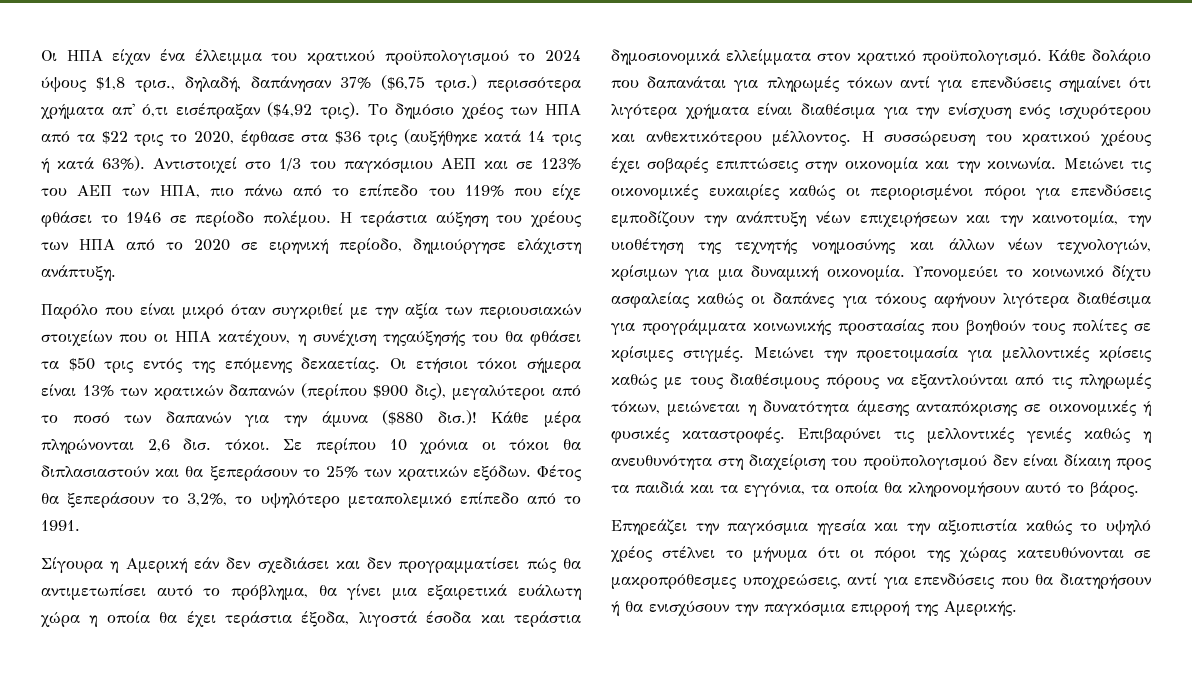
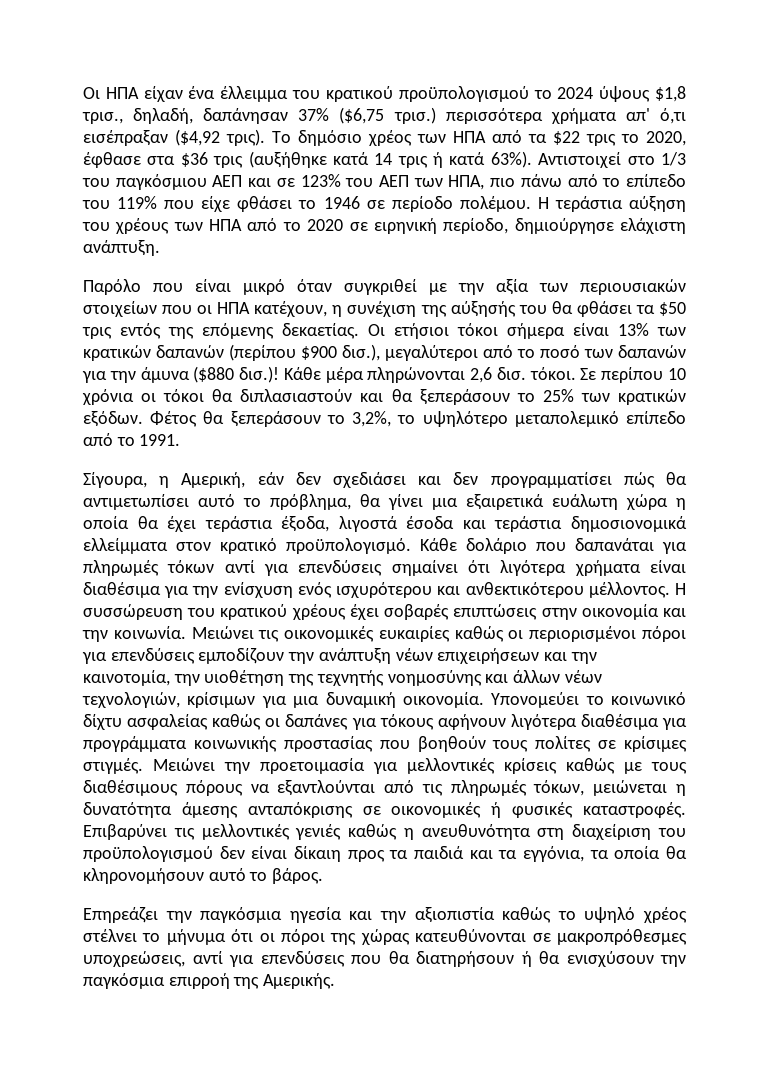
- Παρόλο που είναι μικρό όταν συγκριθεί με την αξία των περιουσιακών στοιχείων που οι ΗΠΑ κατέχουν, η συνέχιση τηςαύξησής του θα φθάσει τα $50 τρις εντός της επόμενης δεκαετίας.
+ Παρόλο που είναι μικρό όταν συγκριθεί με την αξία των περιουσιακών στοιχείων που οι ΗΠΑ κατέχουν, η συνέχιση της αύξησής του θα φθάσει τα $50 τρις εντός της επόμενης δεκαετίας.
- Οι ετήσιοι τόκοι σήμερα είναι 13% των κρατικών δαπανών (περίπου $900 δις), μεγαλύτεροι από το ποσό των δαπανών για την άμυνα ($880 δισ.)!
+ Οι ετήσιοι τόκοι σήμερα είναι 13% των κρατικών δαπανών (περίπου $900 δισ.), μεγαλύτεροι από το ποσό των δαπανών για την άμυνα ($880 δισ.)!
- Σίγουρα η Αμερική εάν δεν σχεδιάσει και δεν προγραμματίσει πώς θα αντιμετωπίσει αυτό το πρόβλημα, θα γίνει μια εξαιρετικά ευάλωτη χώρα η οποία θα έχει τεράστια έξοδα, λιγοστά έσοδα και τεράστια δημοσιονομικά ελλείμματα στον κρατικό προϋπολογισμό.
+ Σίγουρα, η Αμερική, εάν δεν σχεδιάσει και δεν προγραμματίσει πώς θα αντιμετωπίσει αυτό το πρόβλημα, θα γίνει μια εξαιρετικά ευάλωτη χώρα η οποία θα έχει τεράστια έξοδα, λιγοστά έσοδα και τεράστια δημοσιονομικά ελλείμματα στον κρατικό προϋπολογισμό.

